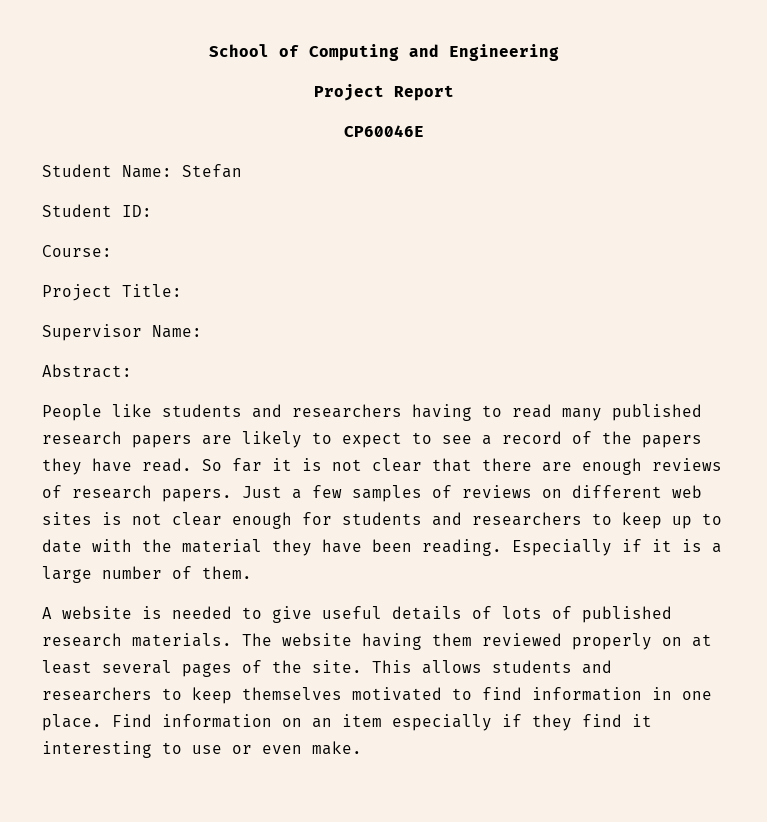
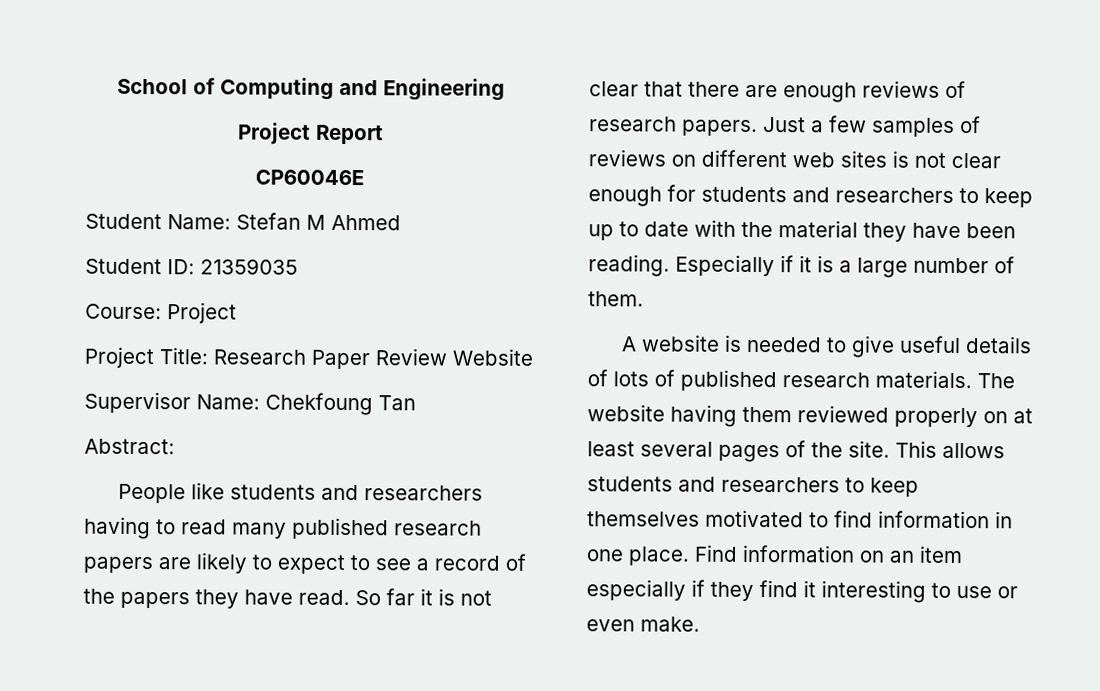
- Student Name: Stefan
+ Student Name: Stefan M Ahmed
- Student ID:
+ Student ID: 21359035
- Course:
+ Course: Project
- Project Title:
+ Project Title: Research Paper Review Website
- Supervisor Name:
+ Supervisor Name: Chekfoung Tan

